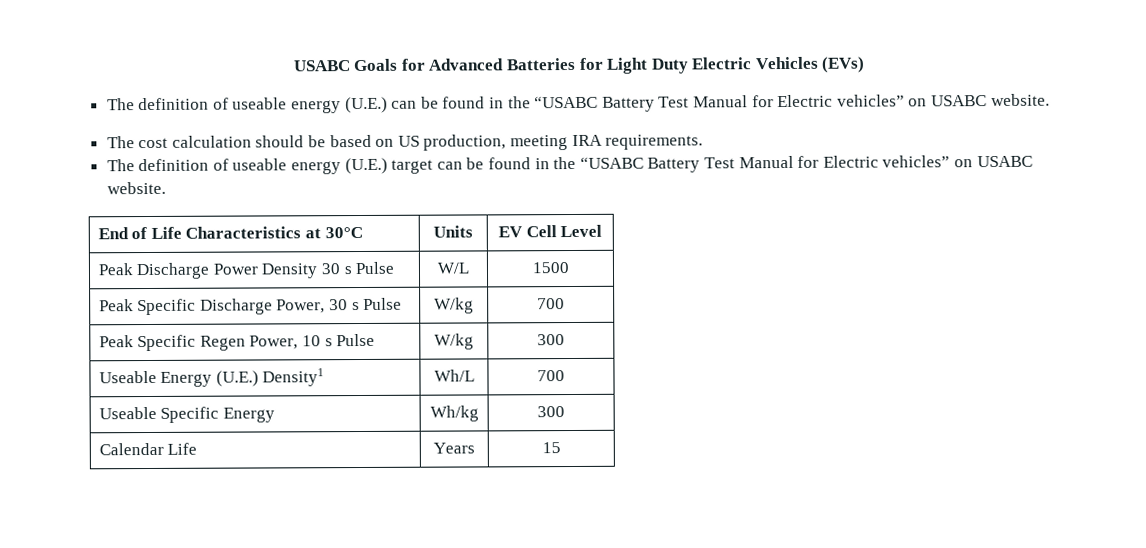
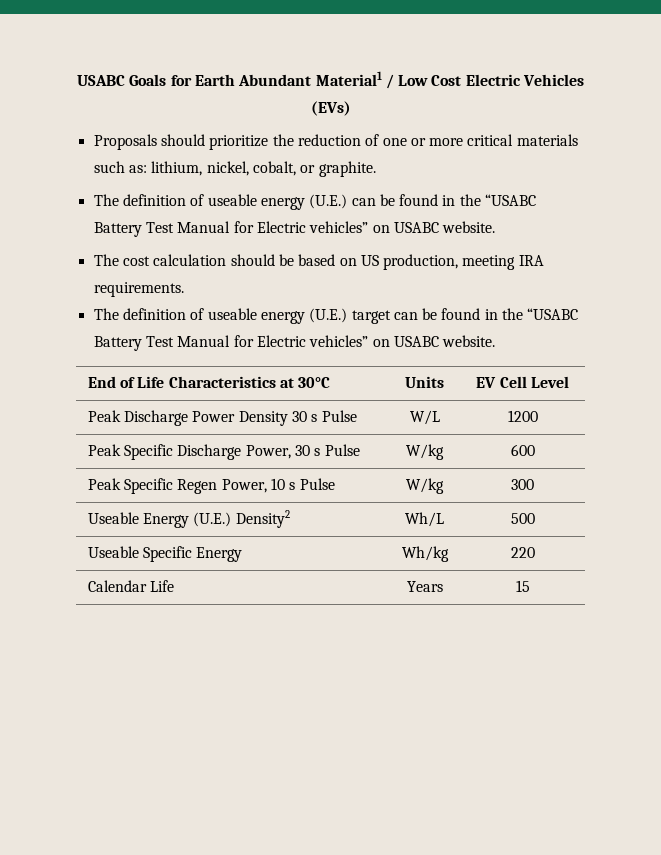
- USABC Goals for Advanced Batteries for Light Duty Electric Vehicles (EVs)
+ USABC Goals for Earth Abundant Material1 / Low Cost Electric Vehicles (EVs)
+ Proposals should prioritize the reduction of one or more critical materials such as: lithium, nickel, cobalt, or graphite.
- Peak Discharge Power Density 30 s Pulse | W/L | 1500
+ Peak Discharge Power Density 30 s Pulse | W/L | 1200
- Peak Specific Discharge Power, 30 s Pulse | W/kg | 700
+ Peak Specific Discharge Power, 30 s Pulse | W/kg | 600
- Useable Energy (U.E.) Density1 | Wh/L | 700
+ Useable Energy (U.E.) Density2 | Wh/L | 500
- Useable Specific Energy | Wh/kg | 300
+ Useable Specific Energy | Wh/kg | 220

